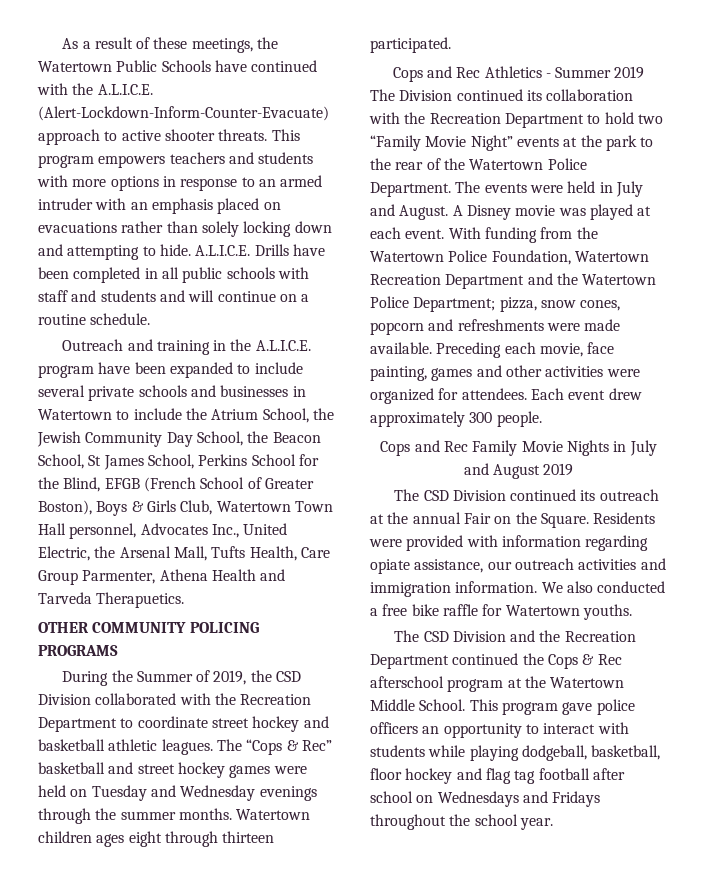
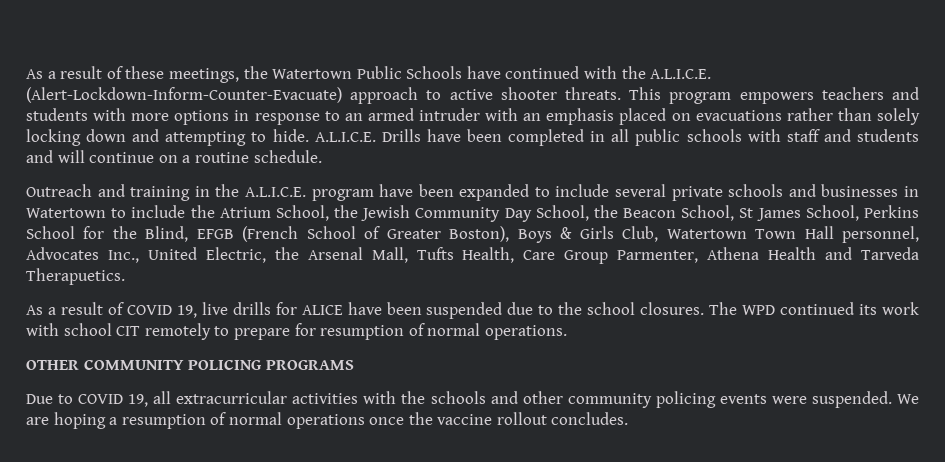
+ As a result of COVID 19, live drills for ALICE have been suspended due to the school closures. The WPD continued its work with school CIT remotely to prepare for resumption of normal operations.
  OTHER COMMUNITY POLICING PROGRAMS
- During the Summer of 2019, the CSD Division collaborated with the Recreation Department to coordinate street hockey and basketball athletic leagues. The “Cops & Rec” basketball and street hockey games were held on Tuesday and Wednesday evenings through the summer months. Watertown children ages eight through thirteen participated.
- Cops and Rec Athletics - Summer 2019
- The Division continued its collaboration with the Recreation Department to hold two “Family Movie Night” events at the park to the rear of the Watertown Police Department. The events were held in July and August. A Disney movie was played at each event. With funding from the Watertown Police Foundation, Watertown Recreation Department and the Watertown Police Department; pizza, snow cones, popcorn and refreshments were made available. Preceding each movie, face painting, games and other activities were organized for attendees. Each event drew approximately 300 people.
- Cops and Rec Family Movie Nights in July and August 2019
- The CSD Division continued its outreach at the annual Fair on the Square. Residents were provided with information regarding opiate assistance, our outreach activities and immigration information. We also conducted a free bike raffle for Watertown youths.
- The CSD Division and the Recreation Department continued the Cops & Rec afterschool program at the Watertown Middle School. This program gave police officers an opportunity to interact with students while playing dodgeball, basketball, floor hockey and flag tag football after school on Wednesdays and Fridays throughout the school year.
+ Due to COVID 19, all extracurricular activities with the schools and other community policing events were suspended. We are hoping a resumption of normal operations once the vaccine rollout concludes.

